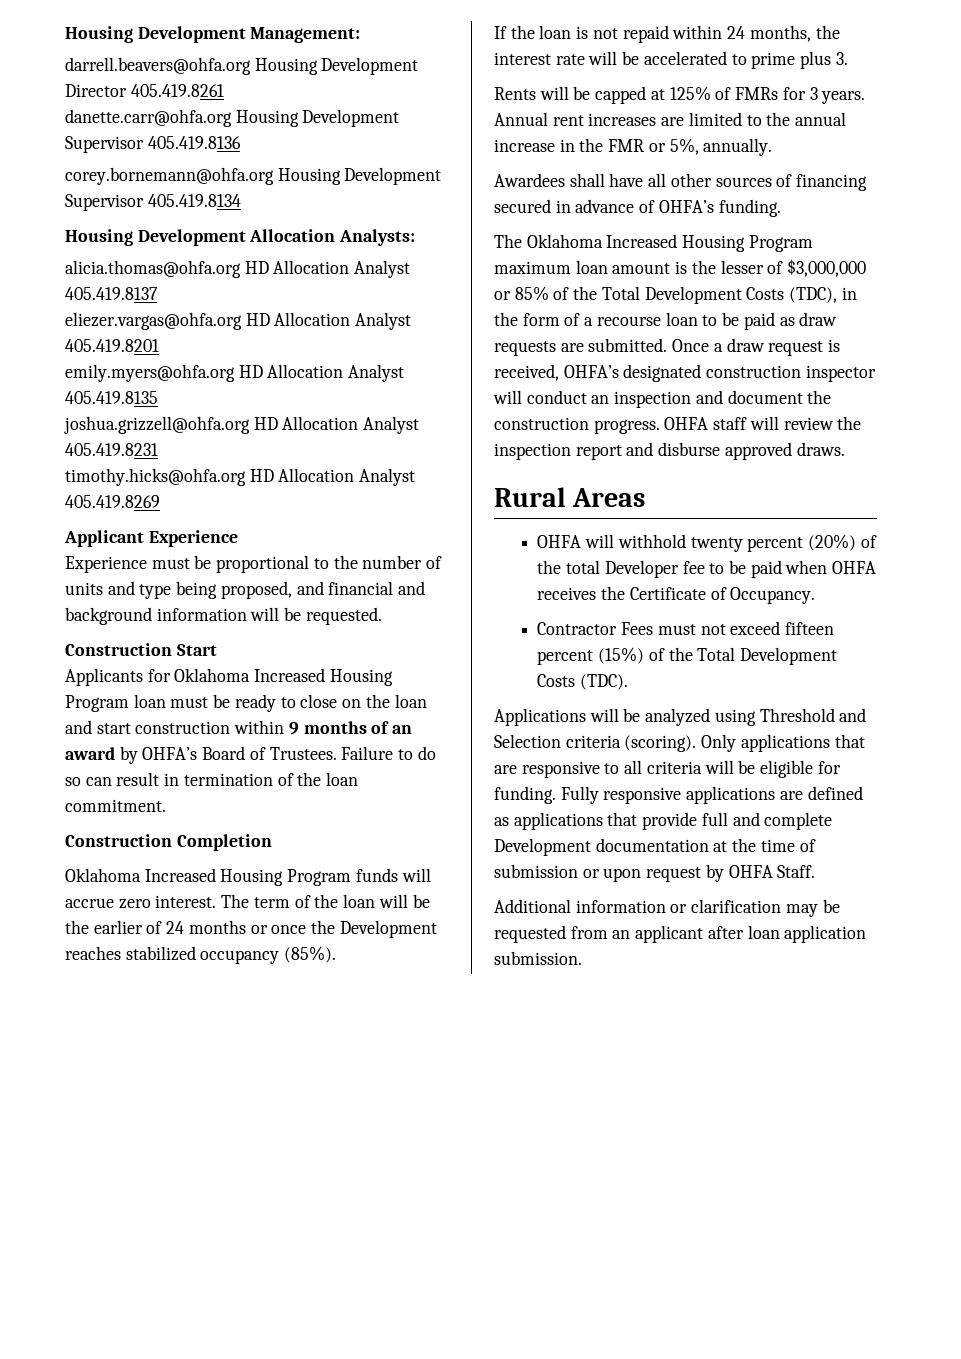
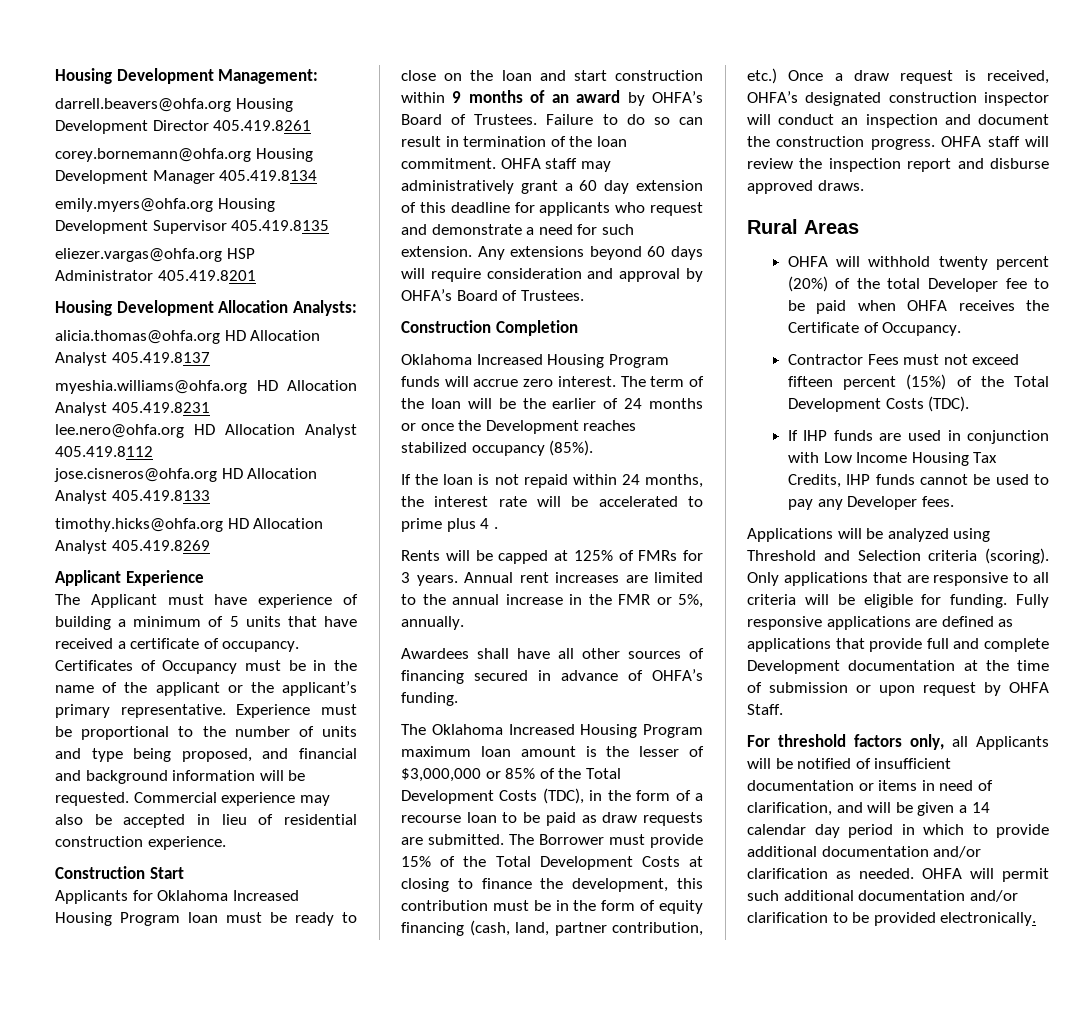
- danette.carr@ohfa.org Housing Development Supervisor 405.419.8136
- corey.bornemann@ohfa.org Housing Development Supervisor 405.419.8134
+ corey.bornemann@ohfa.org Housing Development Manager 405.419.8134
+ emily.myers@ohfa.org Housing Development Supervisor 405.419.8135
+ eliezer.vargas@ohfa.org HSP Administrator 405.419.8201
- eliezer.vargas@ohfa.org HD Allocation Analyst 405.419.8201
- emily.myers@ohfa.org HD Allocation Analyst 405.419.8135
- joshua.grizzell@ohfa.org HD Allocation Analyst 405.419.8231
+ myeshia.williams@ohfa.org HD Allocation Analyst 405.419.8231
+ lee.nero@ohfa.org HD Allocation Analyst 405.419.8112
+ jose.cisneros@ohfa.org HD Allocation Analyst 405.419.8133
+ The Applicant must have experience of building a minimum of 5 units that have received a certificate of occupancy. Certificates of Occupancy must be in the name of the applicant or the applicant’s primary representative.
+ Commercial experience may also be accepted in lieu of residential construction experience.
+ OHFA staff may administratively grant a 60 day extension of this deadline for applicants who request and demonstrate a need for such extension. Any extensions beyond 60 days will require consideration and approval by OHFA’s Board of Trustees.
- If the loan is not repaid within 24 months, the interest rate will be accelerated to prime plus 3.
+ If the loan is not repaid within 24 months, the interest rate will be accelerated to prime plus 4 .
- Once a draw request is received, OHFA’s designated construction inspector will conduct an inspection and document the construction progress.
+ The Borrower must provide 15% of the Total Development Costs at closing to finance the development, this contribution must be in the form of equity financing (cash, land, partner contribution, etc.) Once a draw request is received, OHFA’s designated construction inspector will conduct an inspection and document the construction progress.
+ If IHP funds are used in conjunction with Low Income Housing Tax Credits, IHP funds cannot be used to pay any Developer fees.
- Additional information or clarification may be requested from an applicant after loan application submission.
+ For threshold factors only, all Applicants will be notified of insufficient documentation or items in need of clarification, and will be given a 14 calendar day period in which to provide additional documentation and/or clarification as needed. OHFA will permit such additional documentation and/or clarification to be provided electronically.

